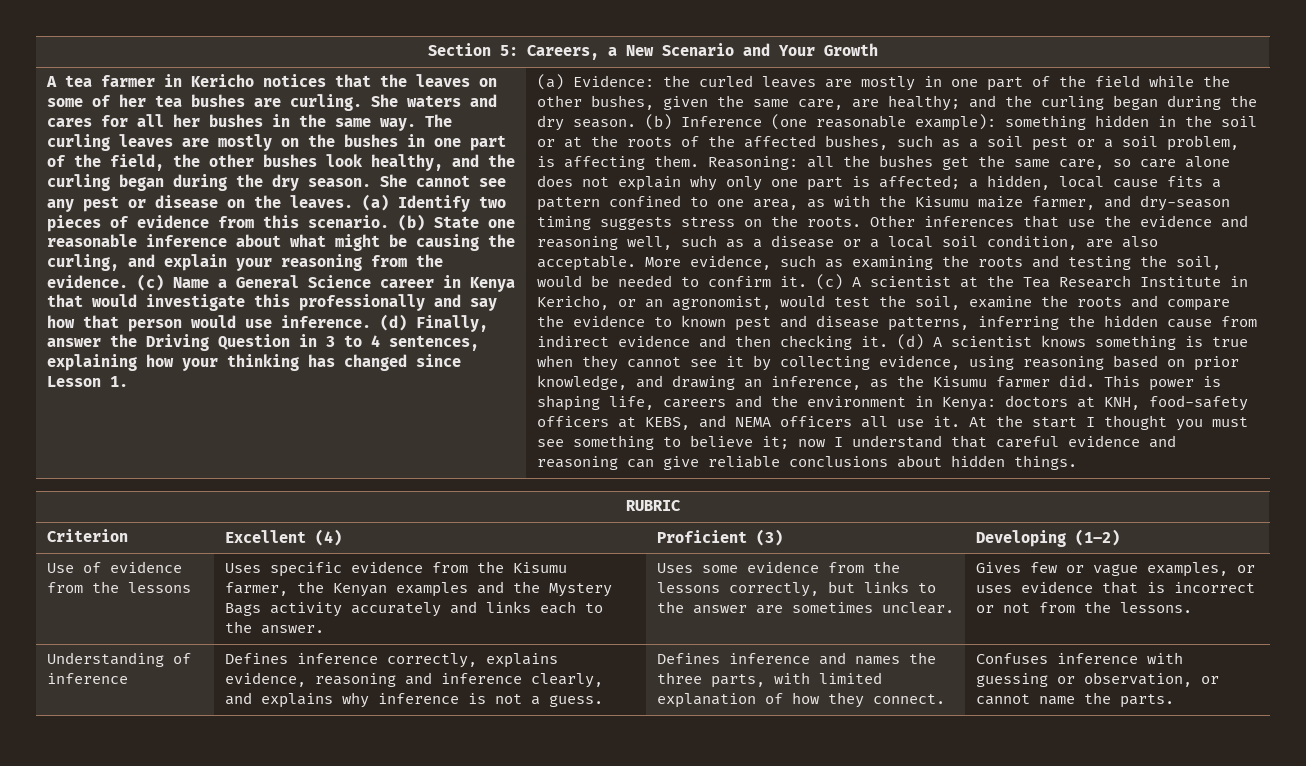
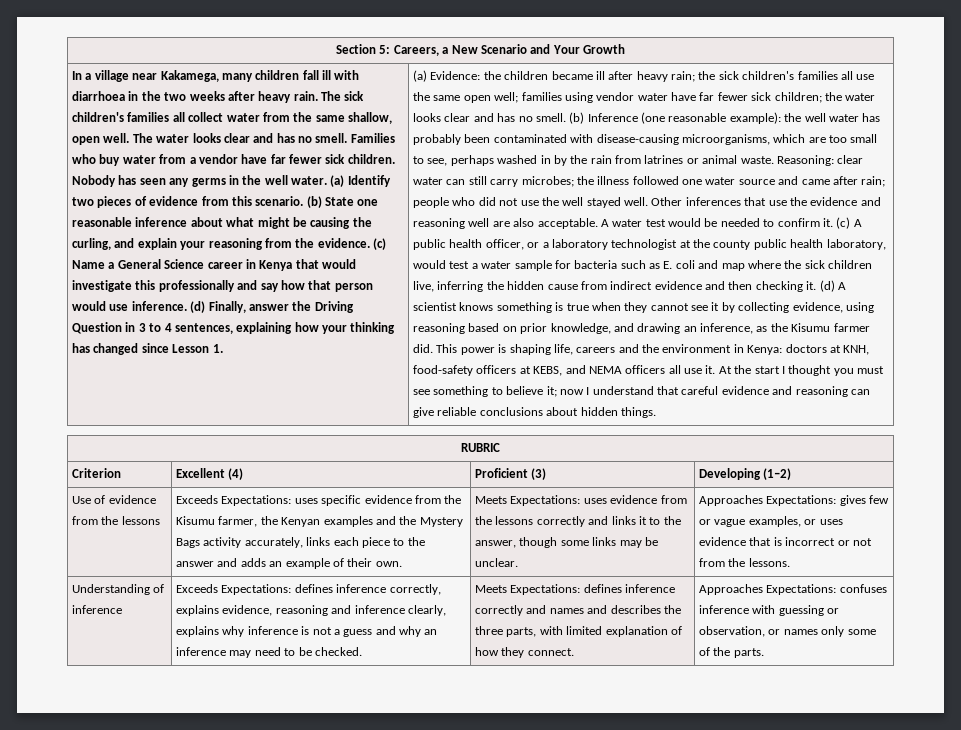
- A tea farmer in Kericho notices that the leaves on some of her tea bushes are curling. She waters and cares for all her bushes in the same way. The curling leaves are mostly on the bushes in one part of the field, the other bushes look healthy, and the curling began during the dry season. She cannot see any pest or disease on the leaves.
+ In a village near Kakamega, many children fall ill with diarrhoea in the two weeks after heavy rain. The sick children's families all collect water from the same shallow, open well. The water looks clear and has no smell. Families who buy water from a vendor have far fewer sick children. Nobody has seen any germs in the well water.
- (a) Evidence: the curled leaves are mostly in one part of the field while the other bushes, given the same care, are healthy; and the curling began during the dry season.
+ (a) Evidence: the children became ill after heavy rain; the sick children's families all use the same open well; families using vendor water have far fewer sick children; the water looks clear and has no smell.
- (b) Inference (one reasonable example): something hidden in the soil or at the roots of the affected bushes, such as a soil pest or a soil problem, is affecting them. Reasoning: all the bushes get the same care, so care alone does not explain why only one part is affected; a hidden, local cause fits a pattern confined to one area, as with the Kisumu maize farmer, and dry-season timing suggests stress on the roots.
+ (b) Inference (one reasonable example): the well water has probably been contaminated with disease-causing microorganisms, which are too small to see, perhaps washed in by the rain from latrines or animal waste. Reasoning: clear water can still carry microbes; the illness followed one water source and came after rain; people who did not use the well stayed well.
- Other inferences that use the evidence and reasoning well, such as a disease or a local soil condition, are also acceptable. More evidence, such as examining the roots and testing the soil, would be needed to confirm it.
+ Other inferences that use the evidence and reasoning well are also acceptable. A water test would be needed to confirm it.
- (c) A scientist at the Tea Research Institute in Kericho, or an agronomist, would test the soil, examine the roots and compare the evidence to known pest and disease patterns, inferring the hidden cause from indirect evidence and then checking it.
+ (c) A public health officer, or a laboratory technologist at the county public health laboratory, would test a water sample for bacteria such as E. coli and map where the sick children live, inferring the hidden cause from indirect evidence and then checking it.
- Uses specific evidence from the Kisumu farmer, the Kenyan examples and the Mystery Bags activity accurately and links each to the answer. | Uses some evidence from the lessons correctly, but links to the answer are sometimes unclear. | Gives few or vague examples, or uses evidence that is incorrect or not from the lessons.
+ Exceeds Expectations: uses specific evidence from the Kisumu farmer, the Kenyan examples and the Mystery Bags activity accurately, links each piece to the answer and adds an example of their own. | Meets Expectations: uses evidence from the lessons correctly and links it to the answer, though some links may be unclear. | Approaches Expectations: gives few or vague examples, or uses evidence that is incorrect or not from the lessons.
- Defines inference correctly, explains evidence, reasoning and inference clearly, and explains why inference is not a guess. | Defines inference and names the three parts, with limited explanation of how they connect.
+ Exceeds Expectations: defines inference correctly, explains evidence, reasoning and inference clearly, explains why inference is not a guess and why an inference may need to be checked. | Meets Expectations: defines inference correctly and names and describes the three parts, with limited explanation of how they connect.
- Confuses inference with guessing or observation, or cannot name the parts.
+ Approaches Expectations: confuses inference with guessing or observation, or names only some of the parts.

